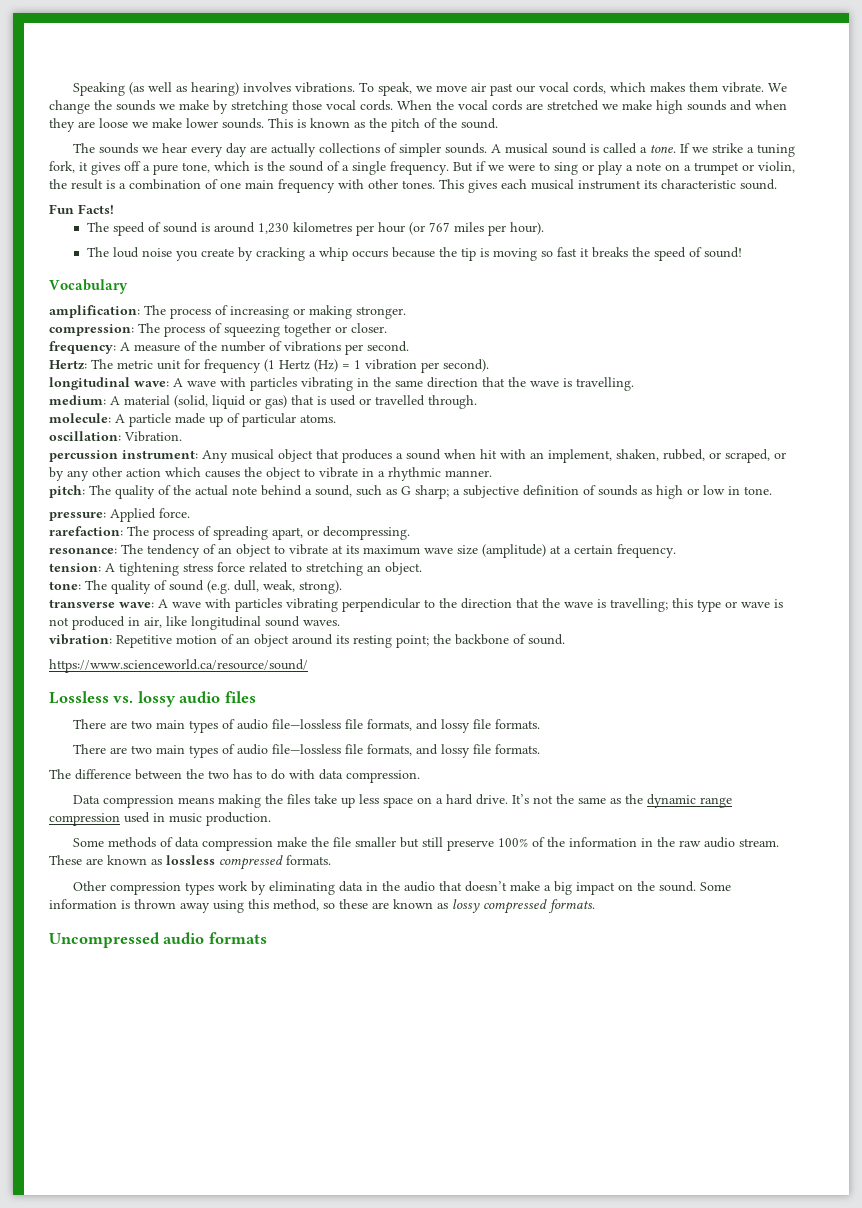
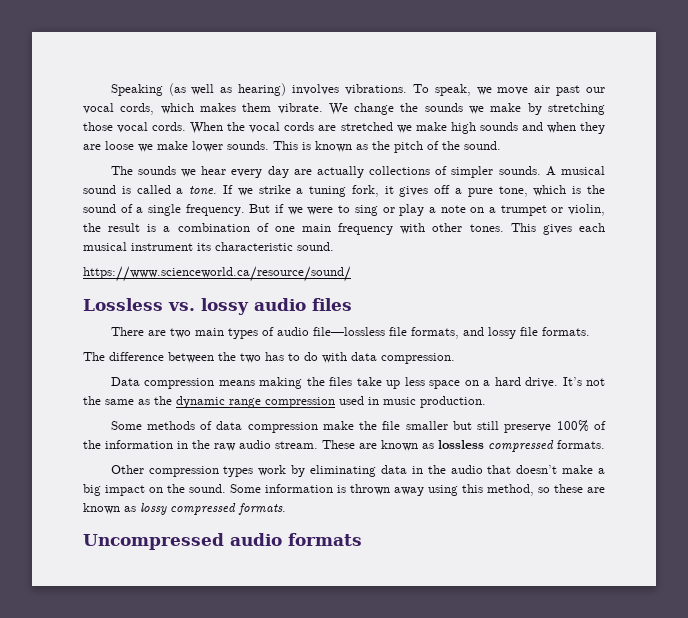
- Fun Facts!
- The speed of sound is around 1,230 kilometres per hour (or 767 miles per hour).
- The loud noise you create by cracking a whip occurs because the tip is moving so fast it breaks the speed of sound!
- Vocabulary
- amplification: The process of increasing or making stronger.
- compression: The process of squeezing together or closer.
- frequency: A measure of the number of vibrations per second.
- Hertz: The metric unit for frequency (1 Hertz (Hz) = 1 vibration per second).
- longitudinal wave: A wave with particles vibrating in the same direction that the wave is travelling.
- medium: A material (solid, liquid or gas) that is used or travelled through.
- molecule: A particle made up of particular atoms.
- oscillation: Vibration.
- percussion instrument: Any musical object that produces a sound when hit with an implement, shaken, rubbed, or scraped, or by any other action which causes the object to vibrate in a rhythmic manner.
- pitch: The quality of the actual note behind a sound, such as G sharp; a subjective definition of sounds as high or low in tone.
- pressure: Applied force.
- rarefaction: The process of spreading apart, or decompressing.
- resonance: The tendency of an object to vibrate at its maximum wave size (amplitude) at a certain frequency.
- tension: A tightening stress force related to stretching an object.
- tone: The quality of sound (e.g. dull, weak, strong).
- transverse wave: A wave with particles vibrating perpendicular to the direction that the wave is travelling; this type or wave is not produced in air, like longitudinal sound waves.
- vibration: Repetitive motion of an object around its resting point; the backbone of sound.
  Lossless vs. lossy audio files
- There are two main types of audio file—lossless file formats, and lossy file formats.

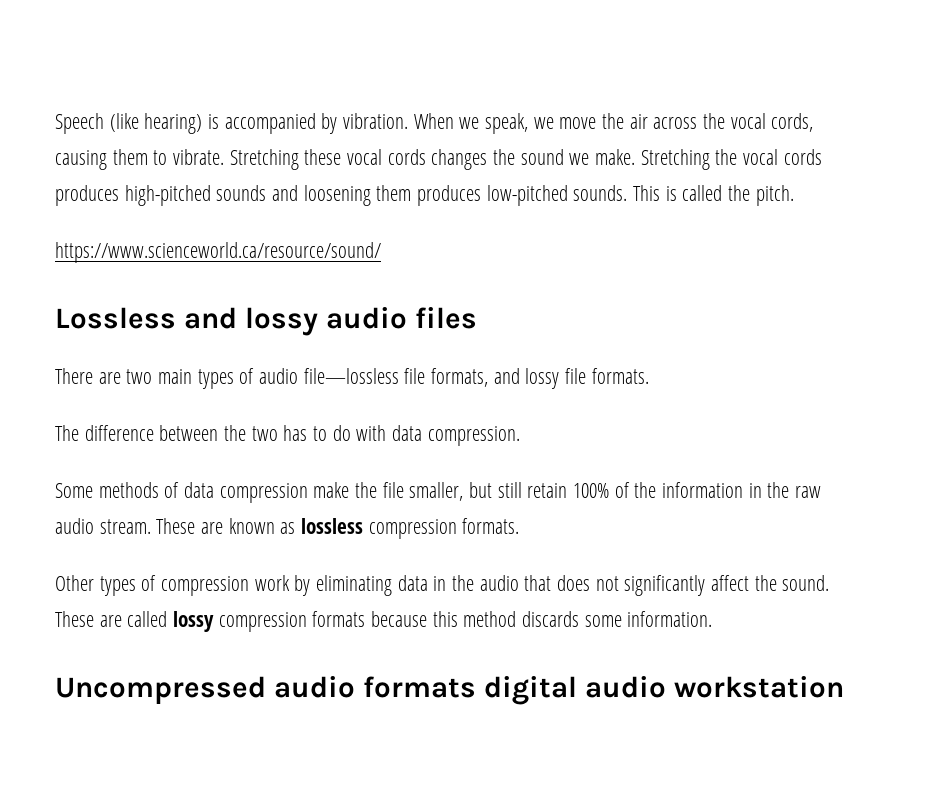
- Speaking (as well as hearing) involves vibrations. To speak, we move air past our vocal cords, which makes them vibrate. We change the sounds we make by stretching those vocal cords. When the vocal cords are stretched we make high sounds and when they are loose we make lower sounds. This is known as the pitch of the sound.
- The sounds we hear every day are actually collections of simpler sounds. A musical sound is called a tone. If we strike a tuning fork, it gives off a pure tone, which is the sound of a single frequency. But if we were to sing or play a note on a trumpet or violin, the result is a combination of one main frequency with other tones. This gives each musical instrument its characteristic sound.
+ Speech (like hearing) is accompanied by vibration. When we speak, we move the air across the vocal cords, causing them to vibrate. Stretching these vocal cords changes the sound we make. Stretching the vocal cords produces high-pitched sounds and loosening them produces low-pitched sounds. This is called the pitch.
- Lossless vs. lossy audio files
+ Lossless and lossy audio files
- Data compression means making the files take up less space on a hard drive. It’s not the same as the dynamic range compression used in music production.
- Some methods of data compression make the file smaller but still preserve 100% of the information in the raw audio stream.
+ Some methods of data compression make the file smaller, but still retain 100% of the information in the raw audio stream.
- These are known as lossless compressed formats.
+ These are known as lossless compression formats.
- Other compression types work by eliminating data in the audio that doesn’t make a big impact on the sound. Some information is thrown away using this method, so these are known as lossy compressed formats.
+ Other types of compression work by eliminating data in the audio that does not significantly affect the sound. These are called lossy compression formats because this method discards some information.
- Uncompressed audio formats
+ Uncompressed audio formats digital audio workstation

